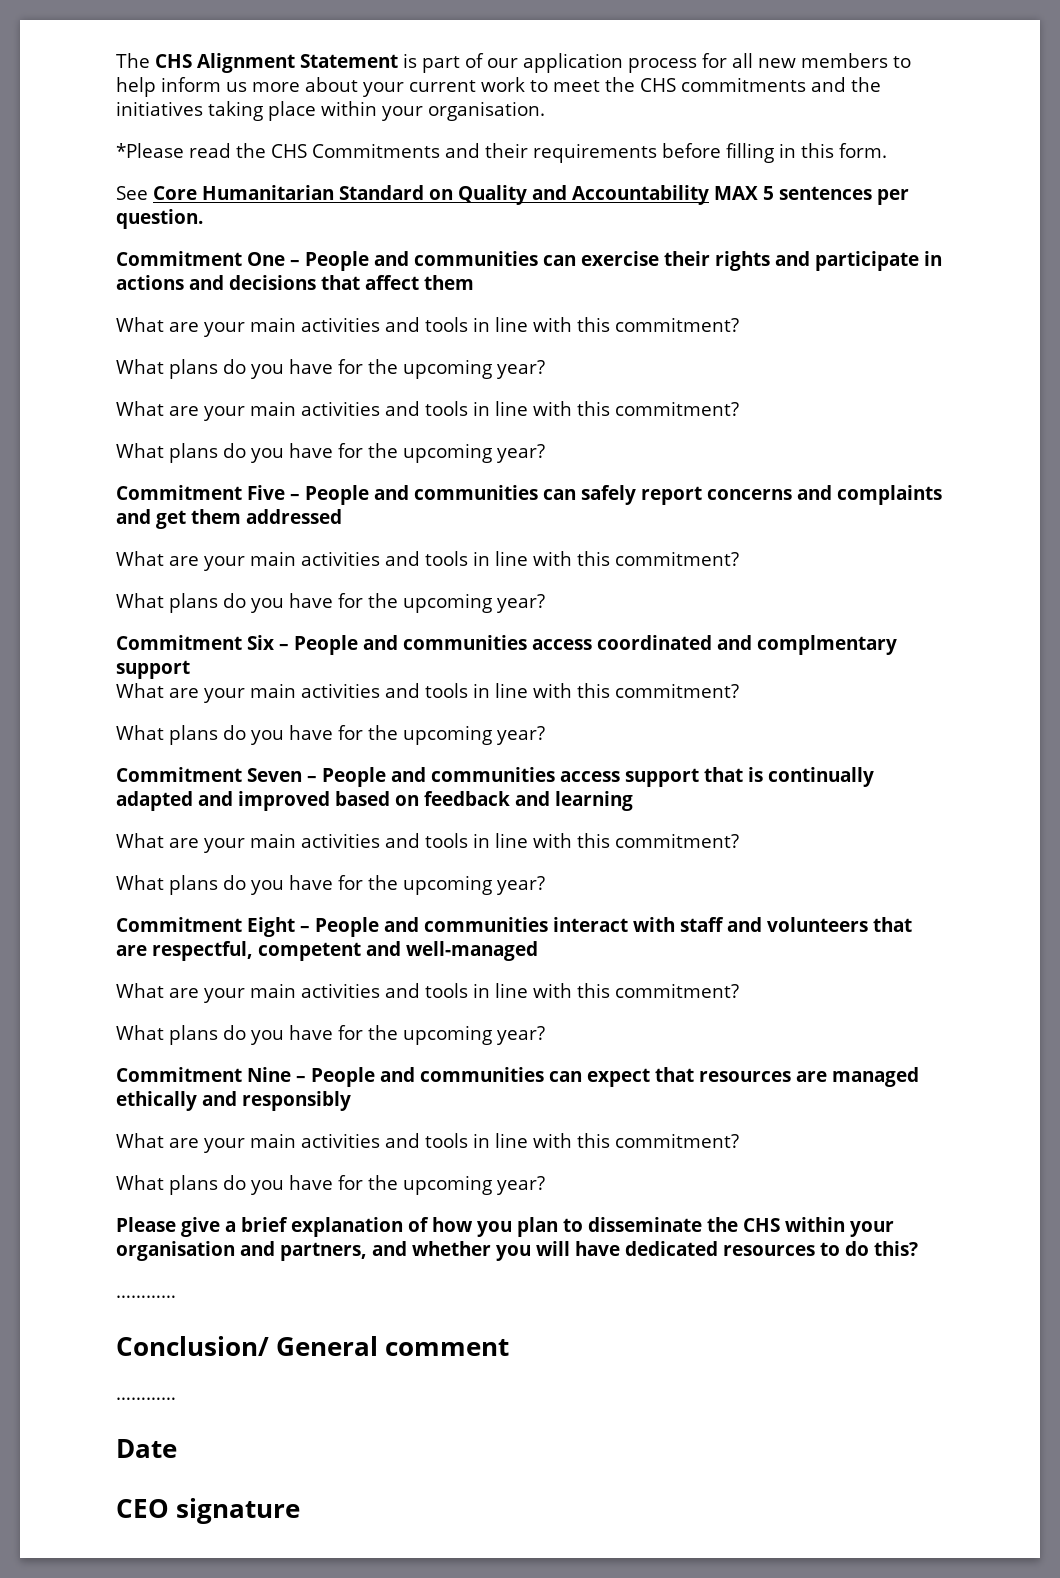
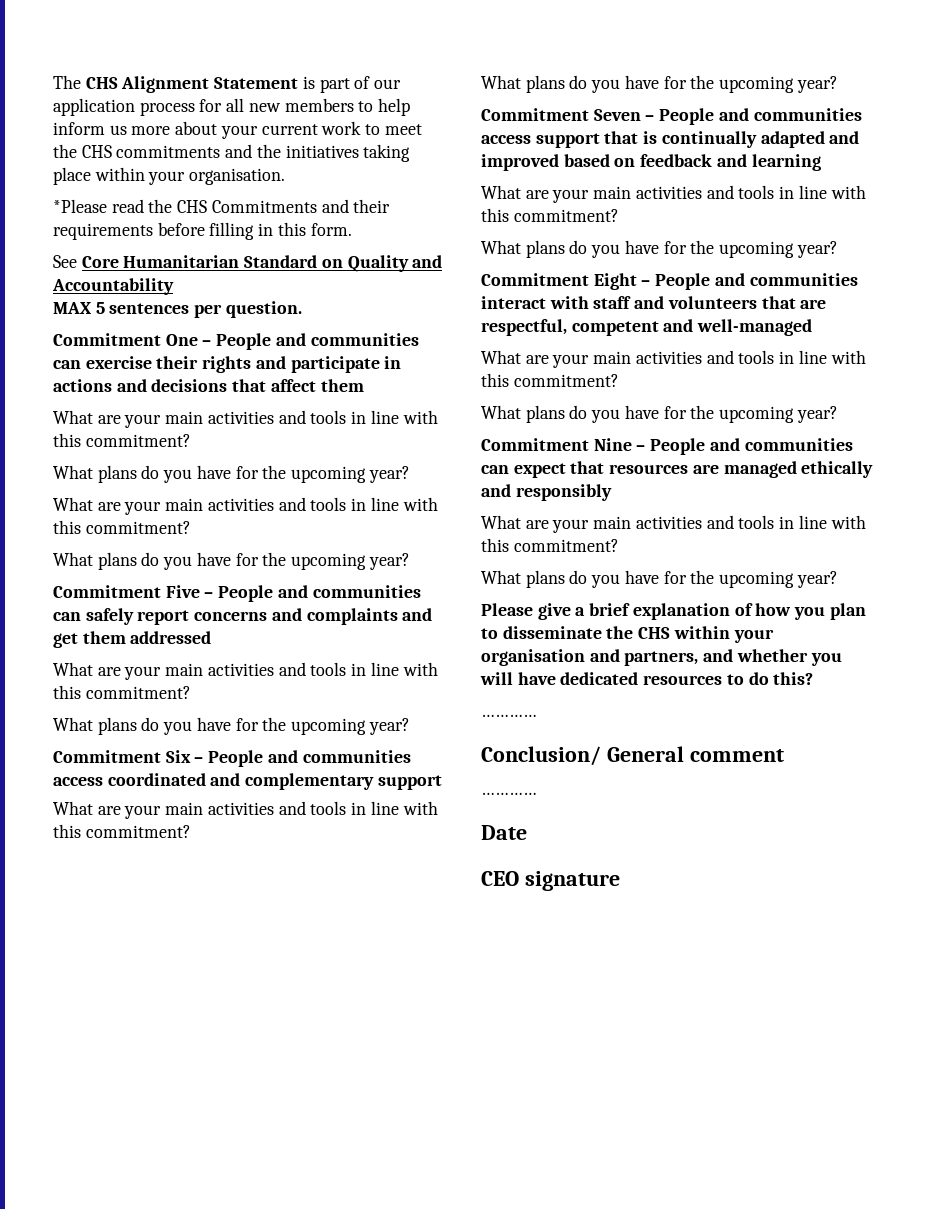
- See Core Humanitarian Standard on Quality and Accountability MAX 5 sentences per question.
+ See Core Humanitarian Standard on Quality and Accountability
+ MAX 5 sentences per question.
- Commitment Six – People and communities access coordinated and complmentary support
+ Commitment Six – People and communities access coordinated and complementary support

